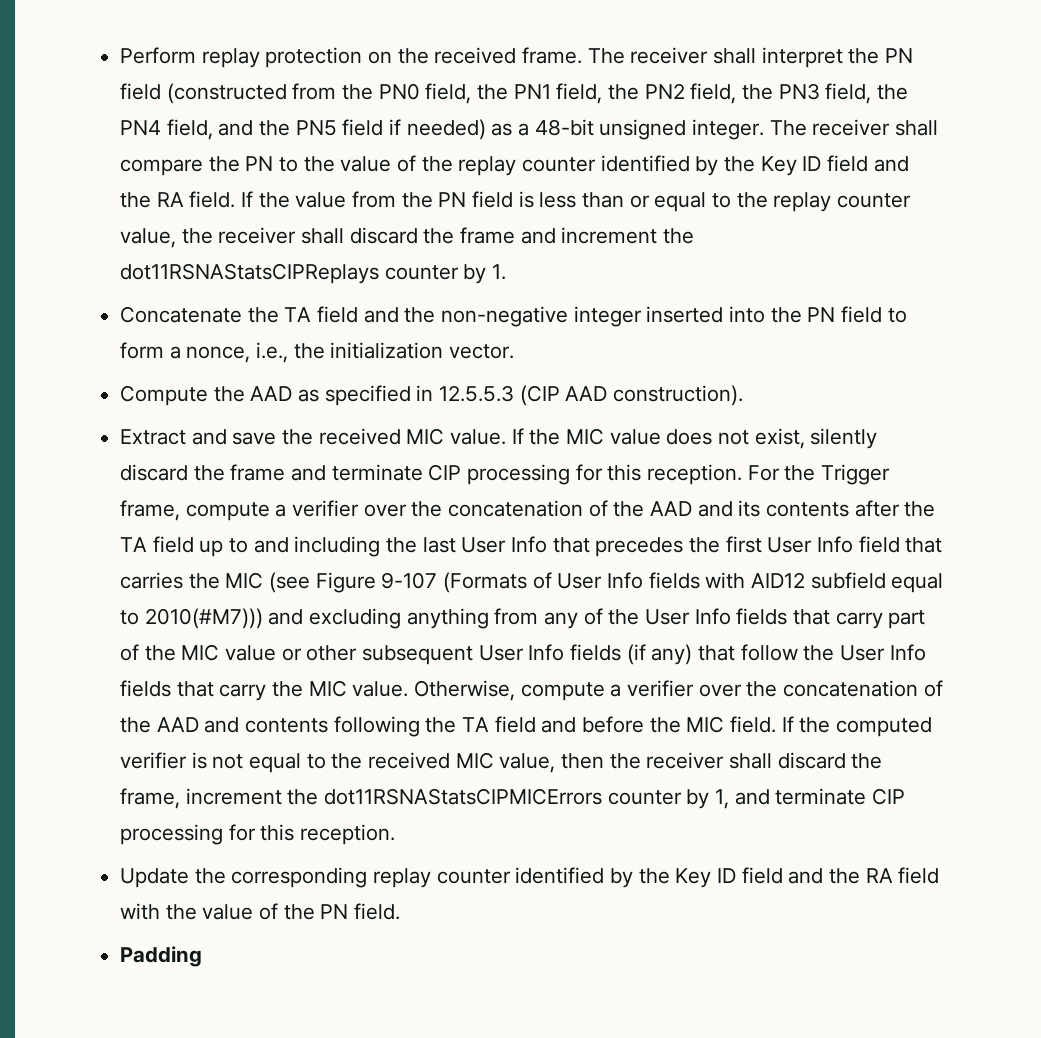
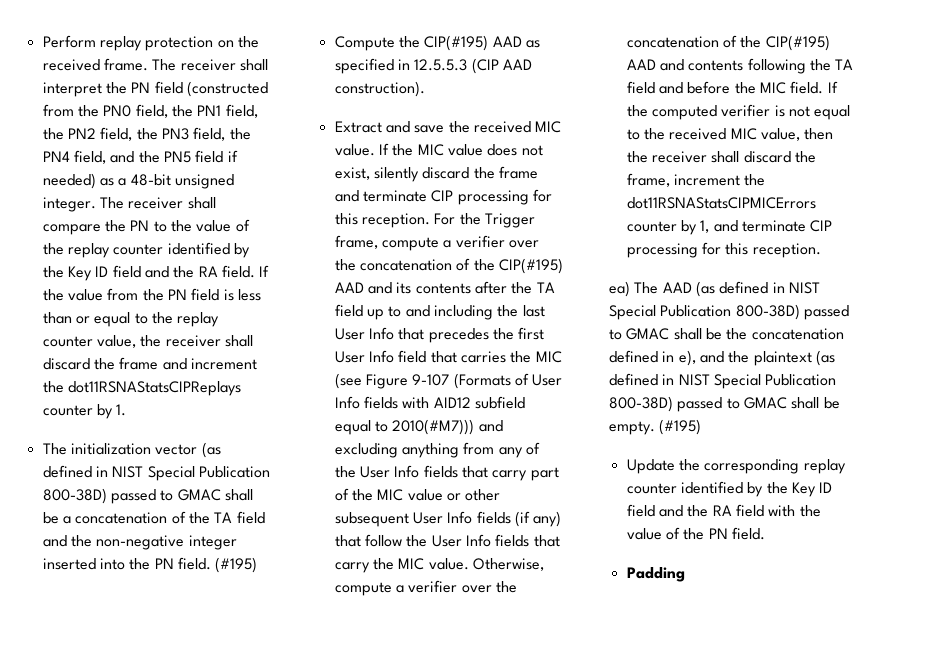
- Concatenate the TA field and the non-negative integer inserted into the PN field to form a nonce, i.e., the initialization vector.
+ The initialization vector (as defined in NIST Special Publication 800-38D) passed to GMAC shall be a concatenation of the TA field and the non-negative integer inserted into the PN field. (#195)
- Compute the AAD as specified in 12.5.5.3 (CIP AAD construction).
+ Compute the CIP(#195) AAD as specified in 12.5.5.3 (CIP AAD construction).
- For the Trigger frame, compute a verifier over the concatenation of the AAD and its contents after the TA field up to and including the last User Info that precedes the first User Info field that carries the MIC (see Figure 9-107 (Formats of User Info fields with AID12 subfield equal to 2010(#M7))) and excluding anything from any of the User Info fields that carry part of the MIC value or other subsequent User Info fields (if any) that follow the User Info fields that carry the MIC value.
+ For the Trigger frame, compute a verifier over the concatenation of the CIP(#195) AAD and its contents after the TA field up to and including the last User Info that precedes the first User Info field that carries the MIC (see Figure 9-107 (Formats of User Info fields with AID12 subfield equal to 2010(#M7))) and excluding anything from any of the User Info fields that carry part of the MIC value or other subsequent User Info fields (if any) that follow the User Info fields that carry the MIC value.
- Otherwise, compute a verifier over the concatenation of the AAD and contents following the TA field and before the MIC field.
+ Otherwise, compute a verifier over the concatenation of the CIP(#195) AAD and contents following the TA field and before the MIC field.
+ ea) The AAD (as defined in NIST Special Publication 800-38D) passed to GMAC shall be the concatenation defined in e), and the plaintext (as defined in NIST Special Publication 800-38D) passed to GMAC shall be empty. (#195)

